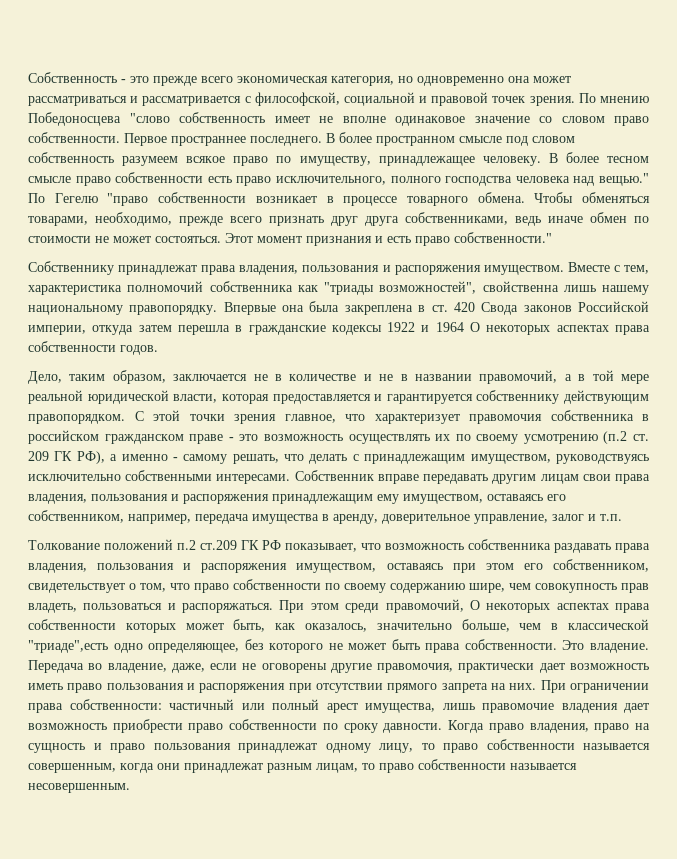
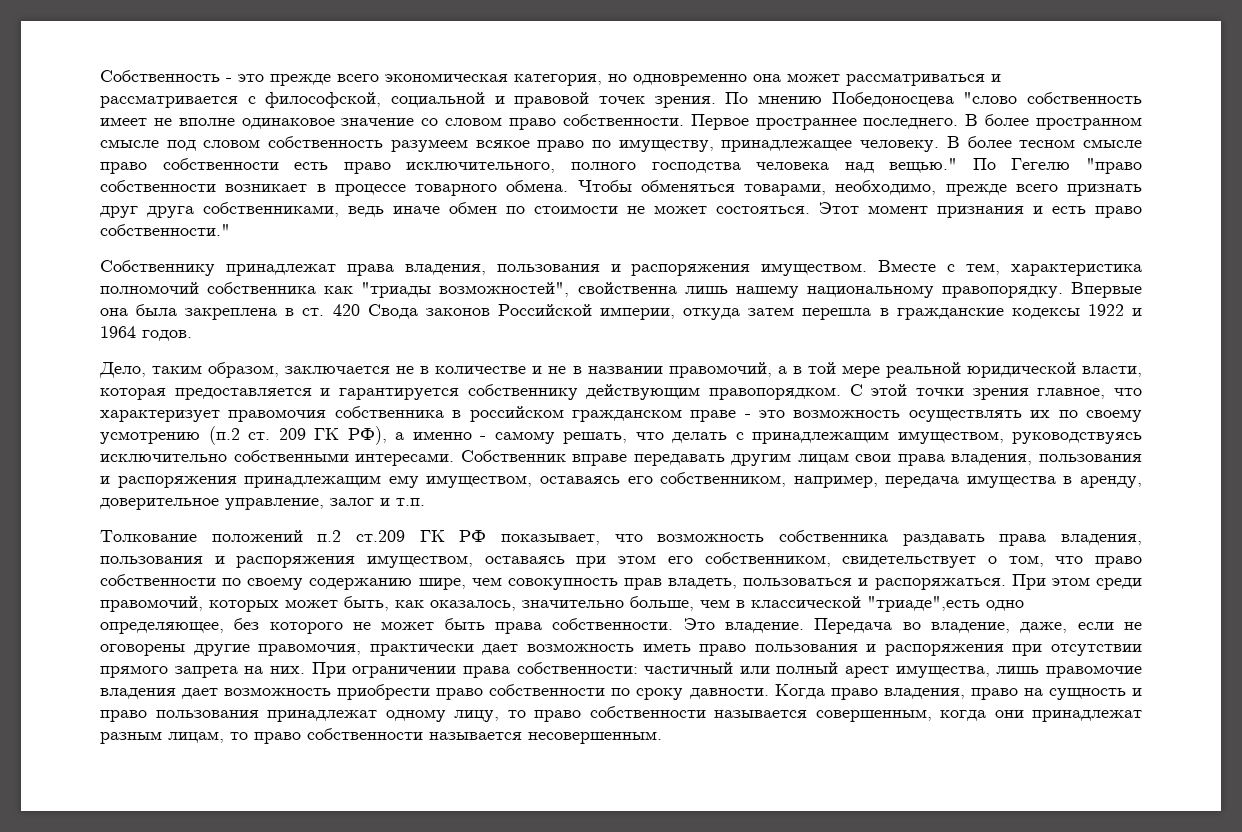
- Впервые она была закреплена в ст. 420 Свода законов Российской империи, откуда затем перешла в гражданские кодексы 1922 и 1964 О некоторых аспектах права собственности годов.
+ Впервые она была закреплена в ст. 420 Свода законов Российской империи, откуда затем перешла в гражданские кодексы 1922 и 1964 годов.
- При этом среди правомочий, О некоторых аспектах права собственности которых может быть, как оказалось, значительно больше, чем в классической "триаде",есть одно определяющее, без которого не может быть права собственности.
+ При этом среди правомочий, которых может быть, как оказалось, значительно больше, чем в классической "триаде",есть одно определяющее, без которого не может быть права собственности.

